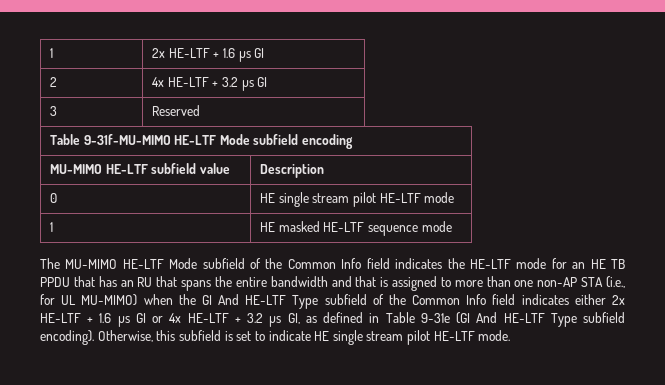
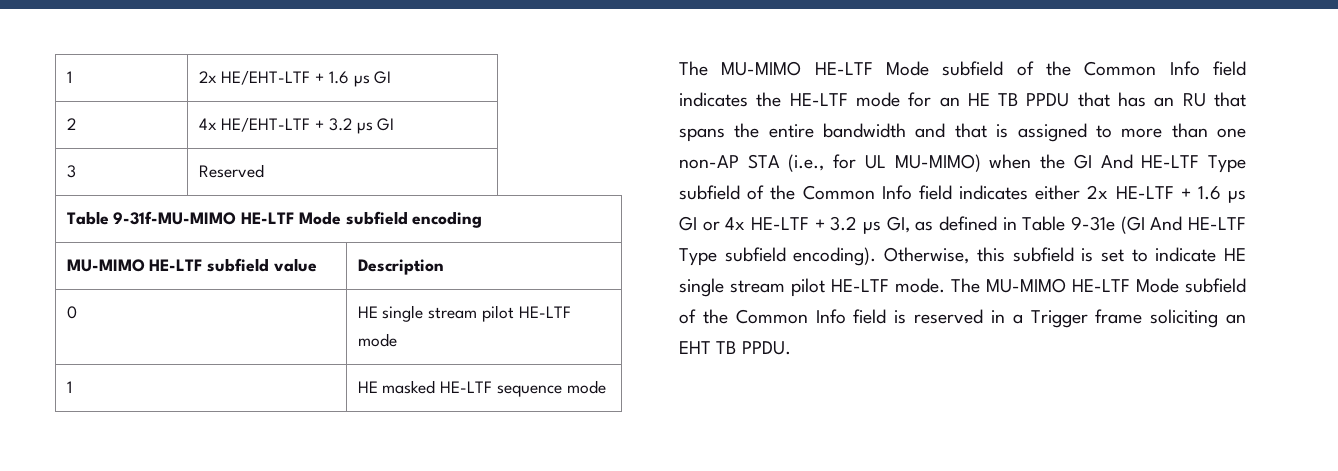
- 1 | 2x HE-LTF + 1.6 µs GI
+ 1 | 2x HE/EHT-LTF + 1.6 µs GI
- 2 | 4x HE-LTF + 3.2 µs GI
+ 2 | 4x HE/EHT-LTF + 3.2 µs GI
+ The MU-MIMO HE-LTF Mode subfield of the Common Info field is reserved in a Trigger frame soliciting an EHT TB PPDU.

